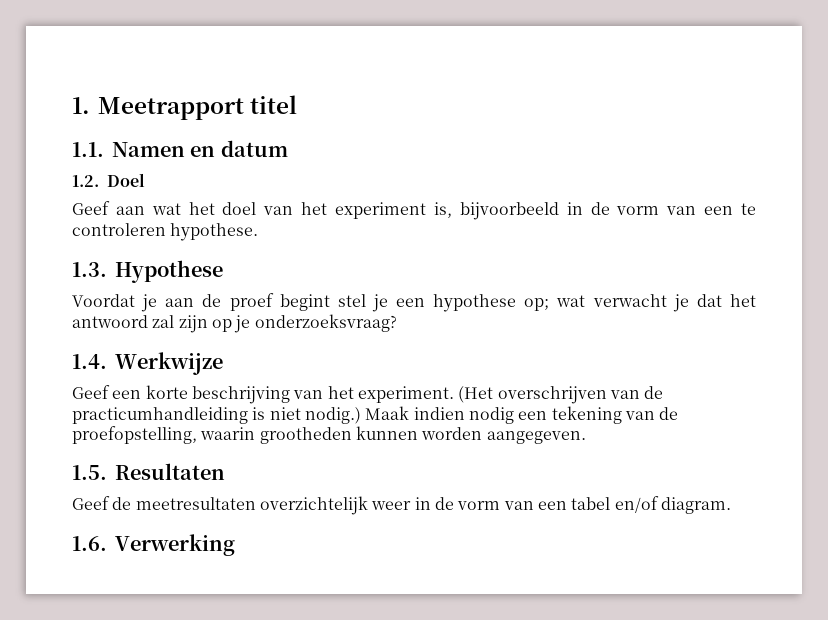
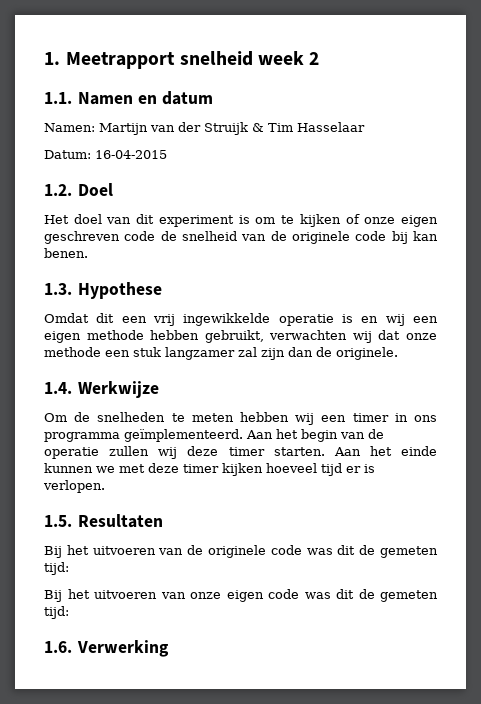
- 1. Meetrapport titel
+ 1. Meetrapport snelheid week 2
+ Namen: Martijn van der Struijk & Tim Hasselaar
+ Datum: 16-04-2015
  1.2. Doel
- Geef aan wat het doel van het experiment is, bijvoorbeeld in de vorm van een te controleren hypothese.
+ Het doel van dit experiment is om te kijken of onze eigen geschreven code de snelheid van de originele code bij kan benen.
  1.3. Hypothese
- Voordat je aan de proef begint stel je een hypothese op; wat verwacht je dat het antwoord zal zijn op je onderzoeksvraag?
+ Omdat dit een vrij ingewikkelde operatie is en wij een eigen methode hebben gebruikt, verwachten wij dat onze methode een stuk langzamer zal zijn dan de originele.
  1.4. Werkwijze
- Geef een korte beschrijving van het experiment. (Het overschrijven van de practicumhandleiding is niet nodig.) Maak indien nodig een tekening van de proefopstelling, waarin grootheden kunnen worden aangegeven.
+ Om de snelheden te meten hebben wij een timer in ons programma geïmplementeerd. Aan het begin van de operatie zullen wij deze timer starten. Aan het einde kunnen we met deze timer kijken hoeveel tijd er is verlopen.
  1.5. Resultaten
- Geef de meetresultaten overzichtelijk weer in de vorm van een tabel en/of diagram.
+ Bij het uitvoeren van de originele code was dit de gemeten tijd:
+ Bij het uitvoeren van onze eigen code was dit de gemeten tijd:

